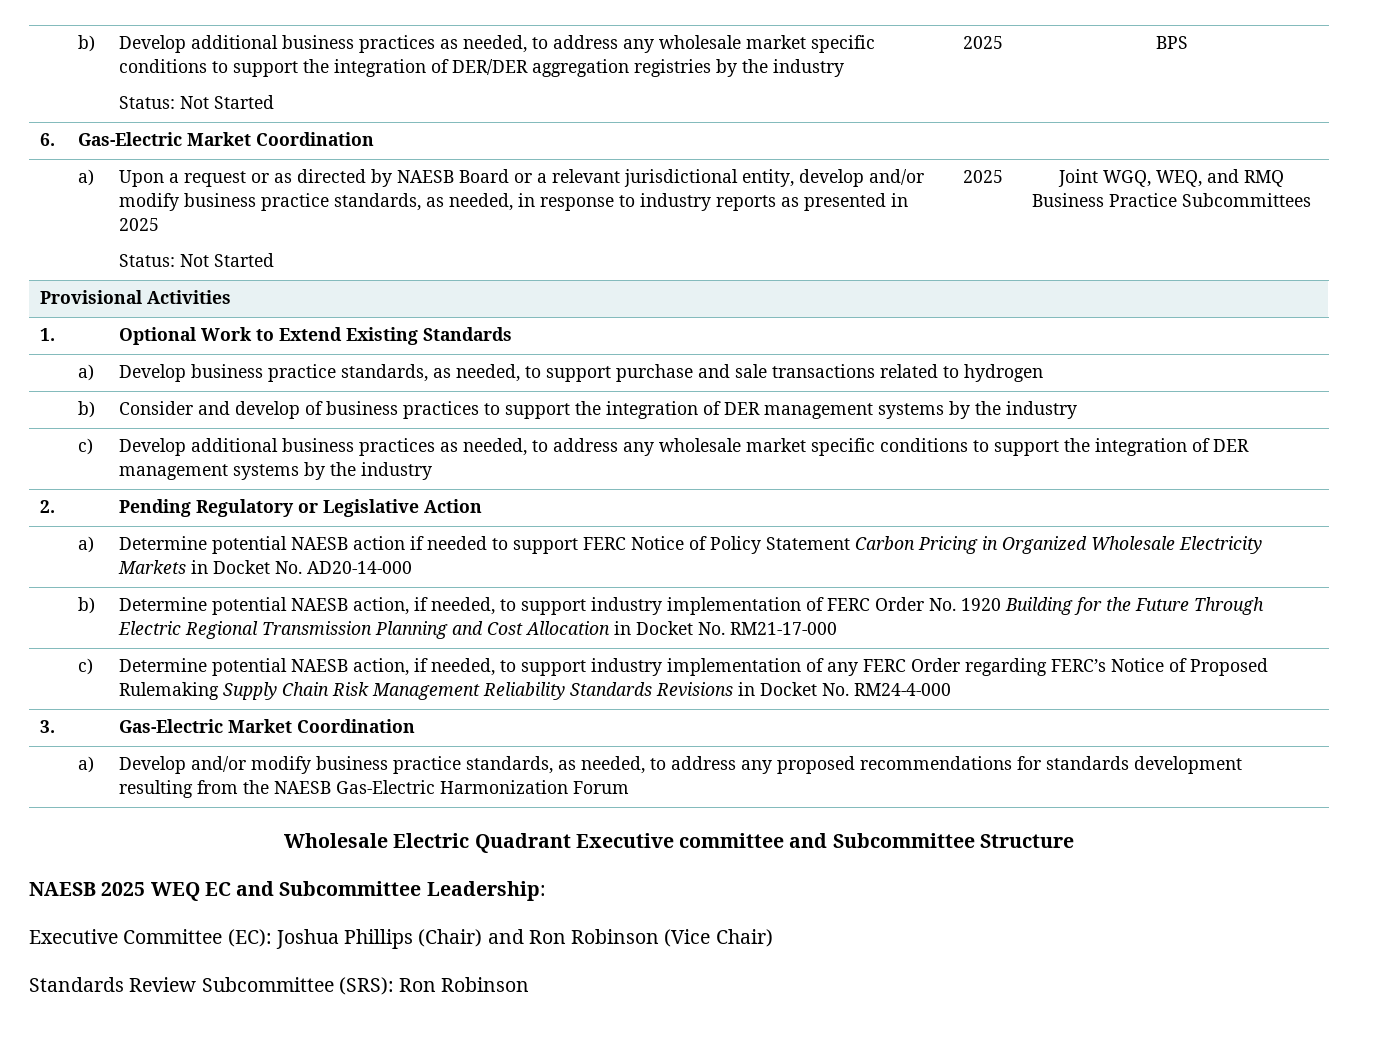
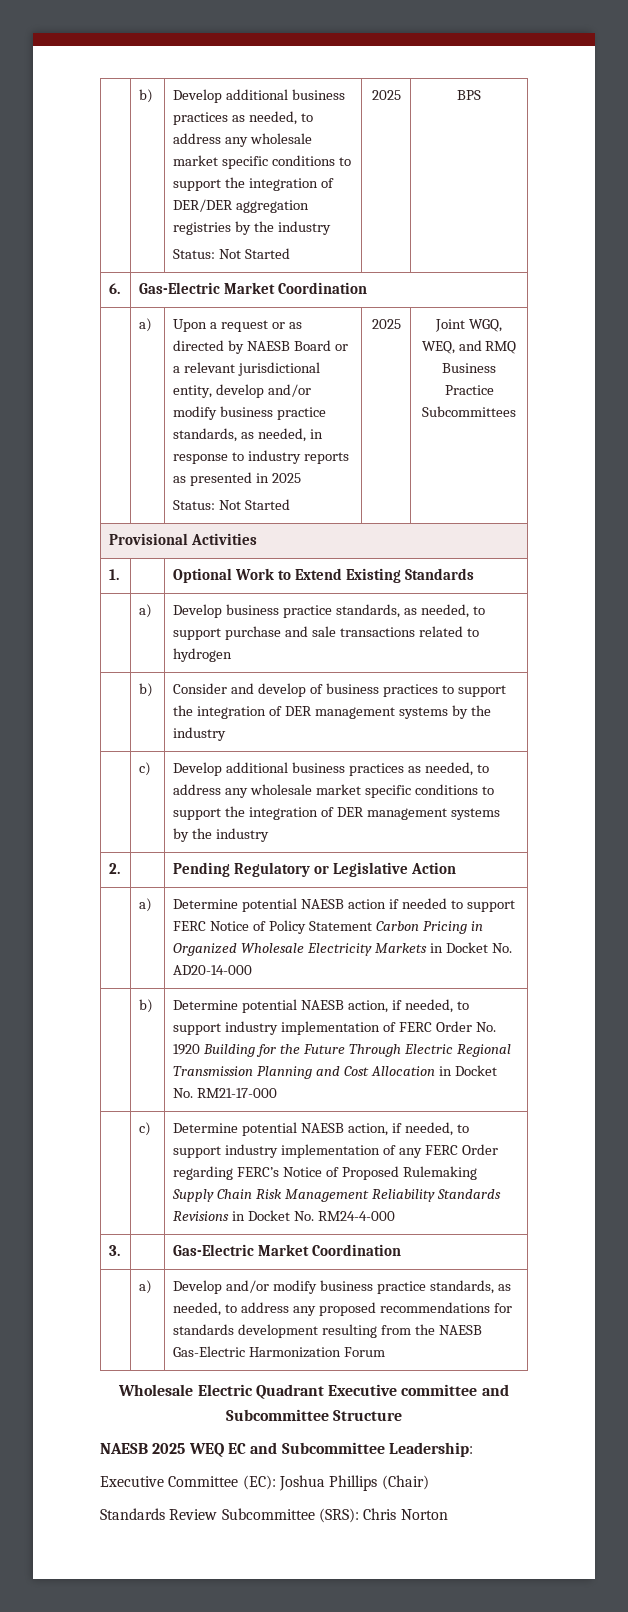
- Executive Committee (EC): Joshua Phillips (Chair) and Ron Robinson (Vice Chair)
+ Executive Committee (EC): Joshua Phillips (Chair)
- Standards Review Subcommittee (SRS): Ron Robinson
+ Standards Review Subcommittee (SRS): Chris Norton

